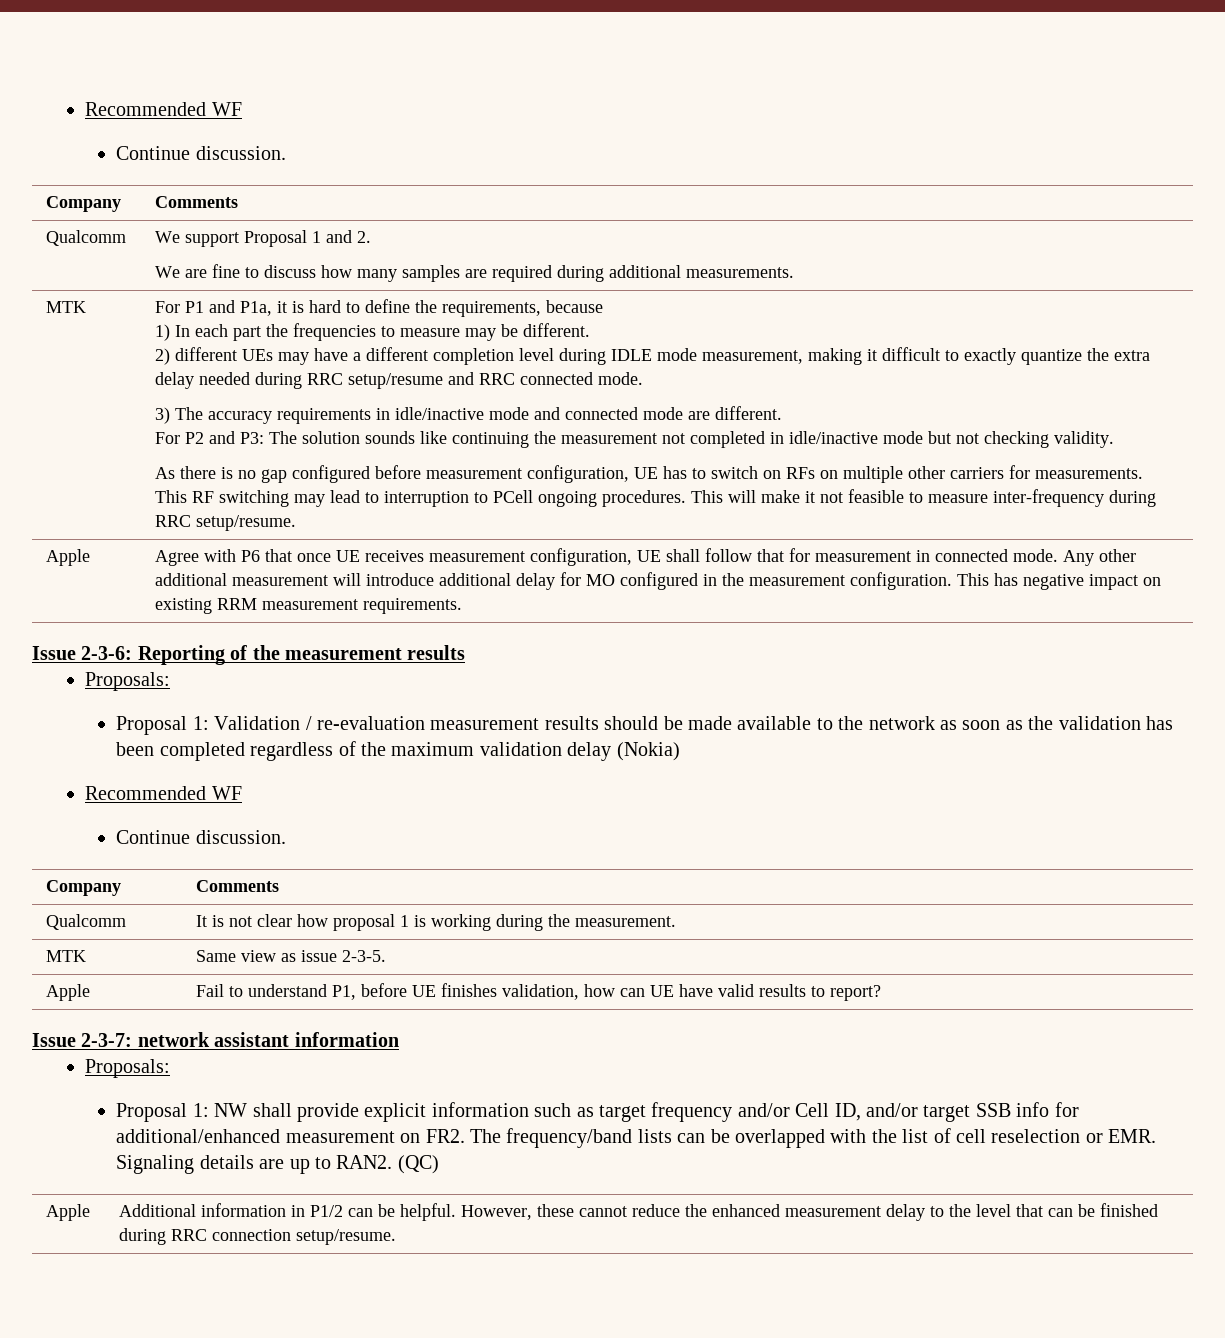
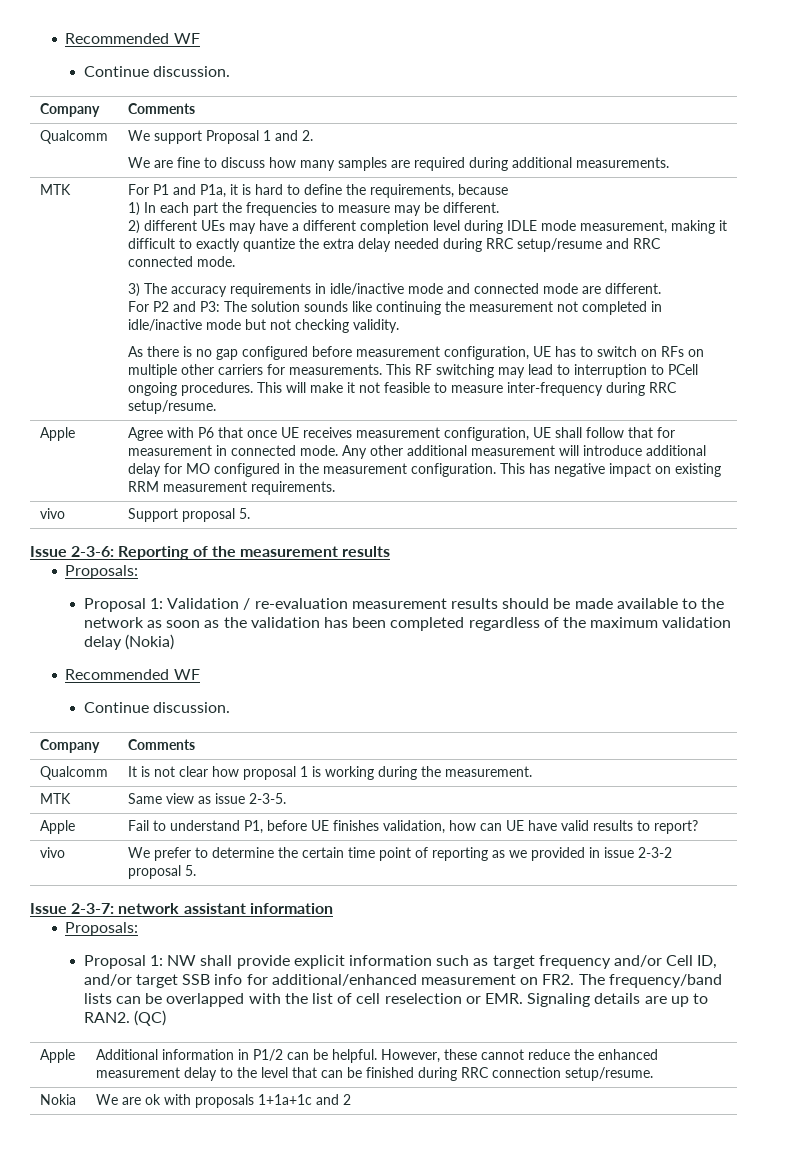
+ vivo | Support proposal 5.
+ vivo | We prefer to determine the certain time point of reporting as we provided in issue 2-3-2 proposal 5.
+ Nokia | We are ok with proposals 1+1a+1c and 2

